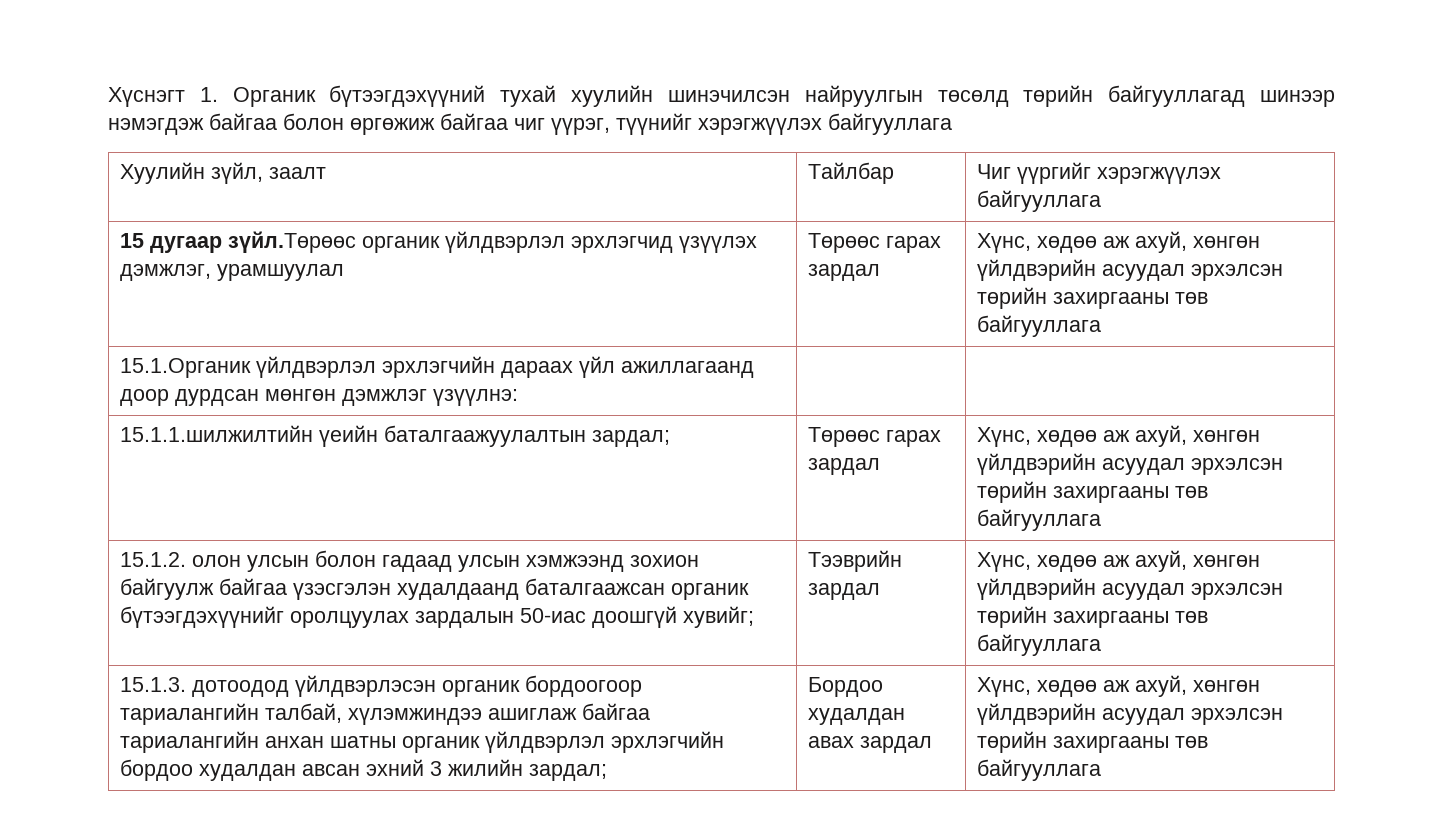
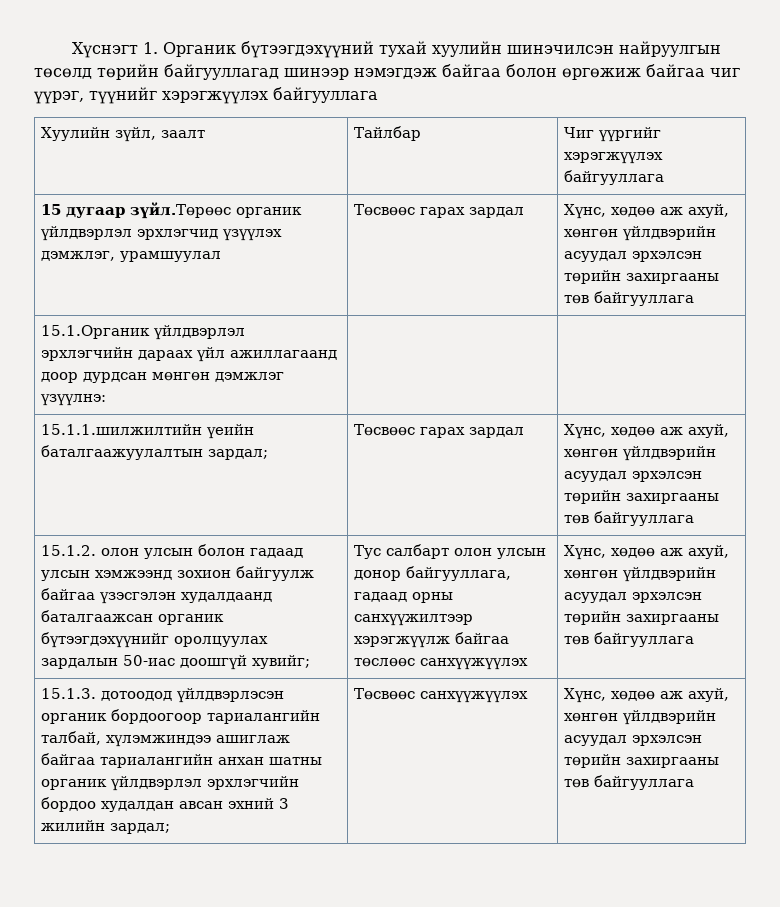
- 15 дугаар зүйл.Төрөөс органик үйлдвэрлэл эрхлэгчид үзүүлэх дэмжлэг, урамшуулал | Төрөөс гарах зардал | Хүнс, хөдөө аж ахуй, хөнгөн үйлдвэрийн асуудал эрхэлсэн төрийн захиргааны төв байгууллага
+ 15 дугаар зүйл.Төрөөс органик үйлдвэрлэл эрхлэгчид үзүүлэх дэмжлэг, урамшуулал | Төсвөөс гарах зардал | Хүнс, хөдөө аж ахуй, хөнгөн үйлдвэрийн асуудал эрхэлсэн төрийн захиргааны төв байгууллага
- 15.1.1.шилжилтийн үеийн баталгаажуулалтын зардал; | Төрөөс гарах зардал | Хүнс, хөдөө аж ахуй, хөнгөн үйлдвэрийн асуудал эрхэлсэн төрийн захиргааны төв байгууллага
+ 15.1.1.шилжилтийн үеийн баталгаажуулалтын зардал; | Төсвөөс гарах зардал | Хүнс, хөдөө аж ахуй, хөнгөн үйлдвэрийн асуудал эрхэлсэн төрийн захиргааны төв байгууллага
- Тээврийн зардал
+ Тус салбарт олон улсын донор байгууллага, гадаад орны санхүүжилтээр хэрэгжүүлж байгаа төслөөс санхүүжүүлэх
- 15.1.3. дотоодод үйлдвэрлэсэн органик бордоогоор тариалангийн талбай, хүлэмжиндээ ашиглаж байгаа тариалангийн анхан шатны органик үйлдвэрлэл эрхлэгчийн бордоо худалдан авсан эхний 3 жилийн зардал; | Бордоо худалдан авах зардал | Хүнс, хөдөө аж ахуй, хөнгөн үйлдвэрийн асуудал эрхэлсэн төрийн захиргааны төв байгууллага
+ 15.1.3. дотоодод үйлдвэрлэсэн органик бордоогоор тариалангийн талбай, хүлэмжиндээ ашиглаж байгаа тариалангийн анхан шатны органик үйлдвэрлэл эрхлэгчийн бордоо худалдан авсан эхний 3 жилийн зардал; | Төсвөөс санхүүжүүлэх | Хүнс, хөдөө аж ахуй, хөнгөн үйлдвэрийн асуудал эрхэлсэн төрийн захиргааны төв байгууллага

